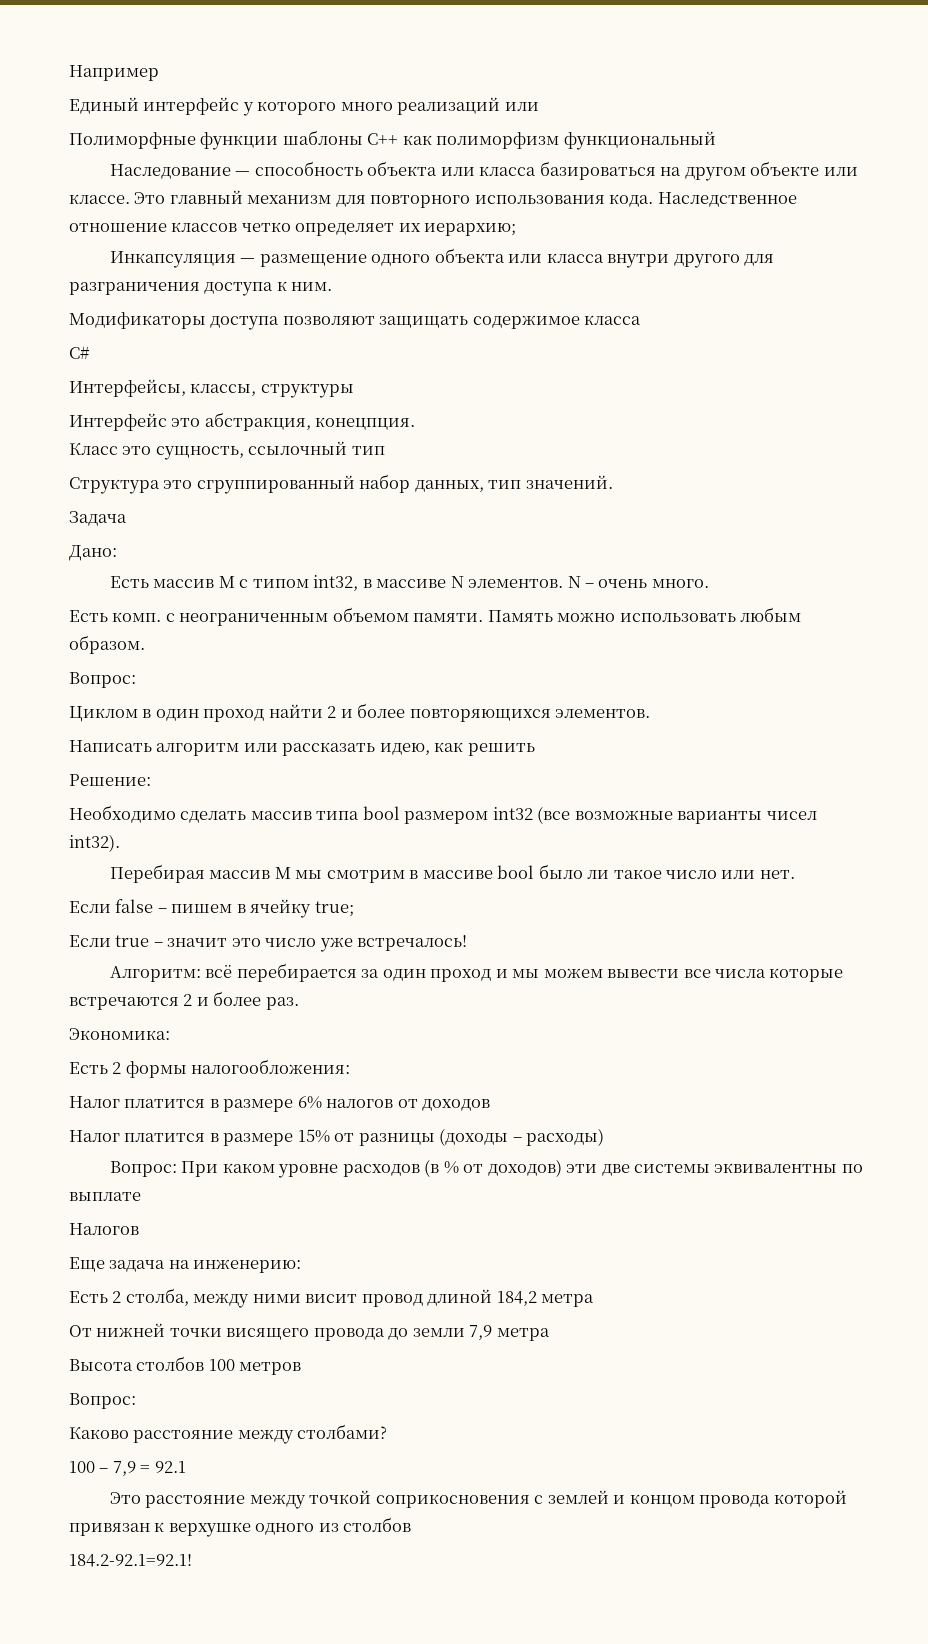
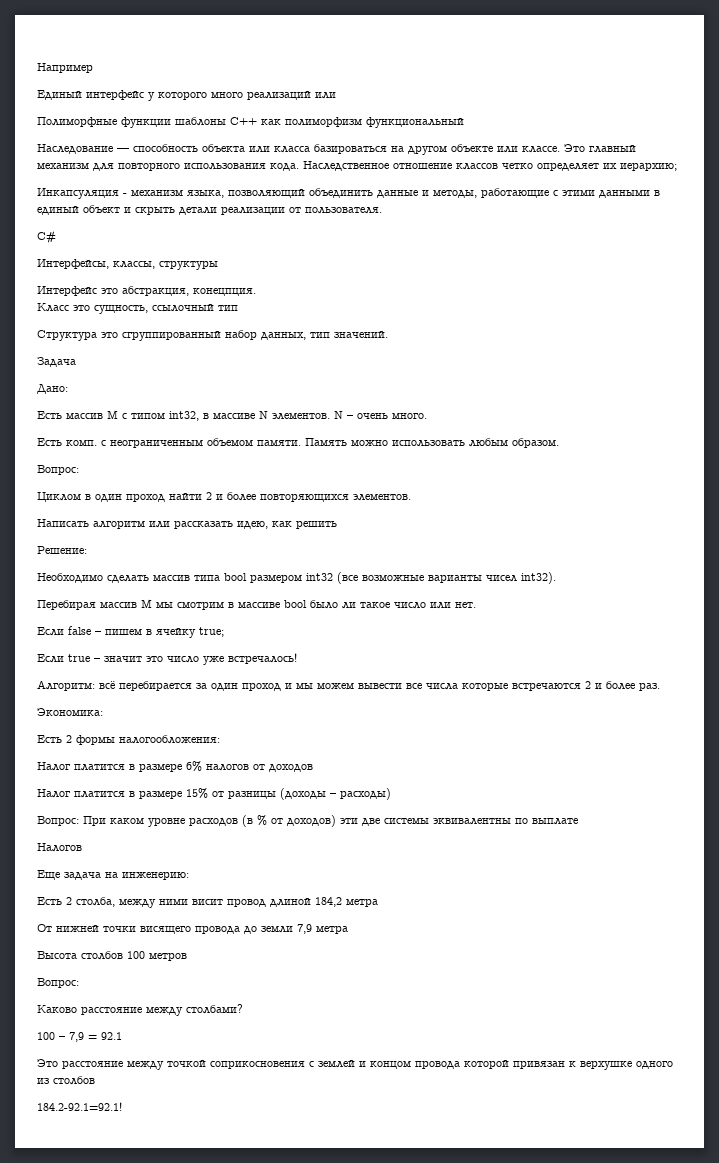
- Инкапсуляция — размещение одного объекта или класса внутри другого для разграничения доступа к ним.
- Модификаторы доступа позволяют защищать содержимое класса
+ Инкапсуляция - механизм языка, позволяющий объединить данные и методы, работающие с этими данными в единый объект и скрыть детали реализации от пользователя.

